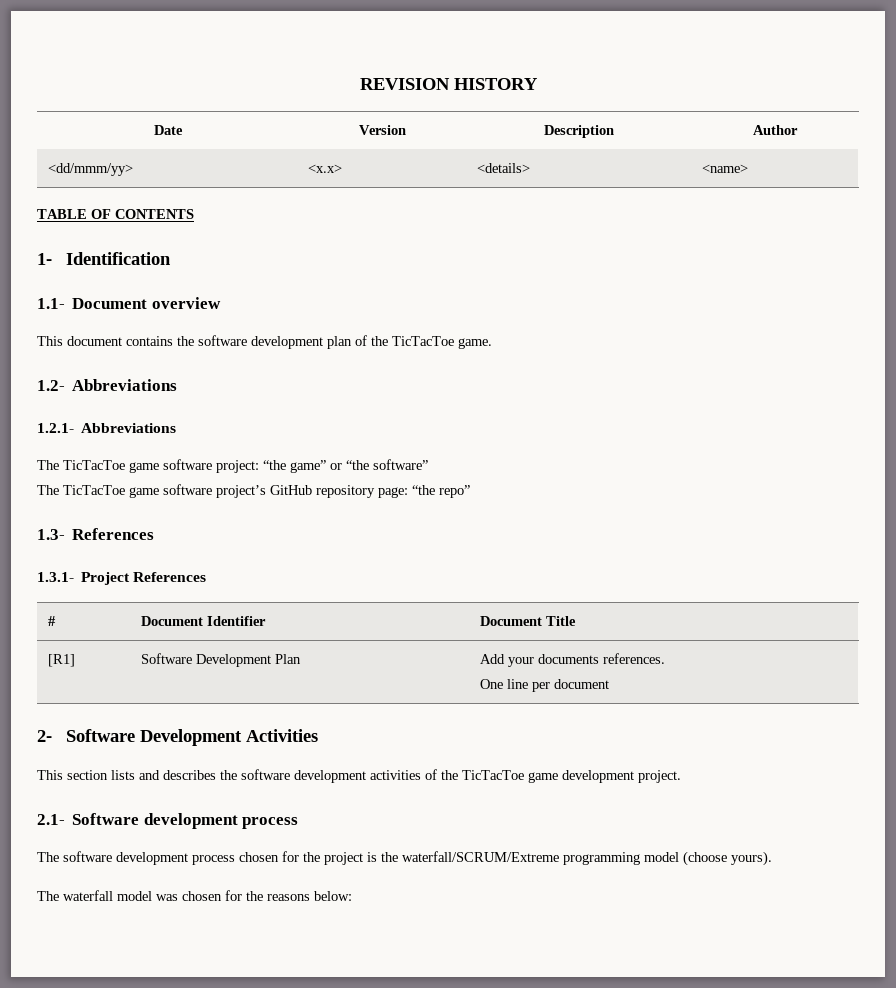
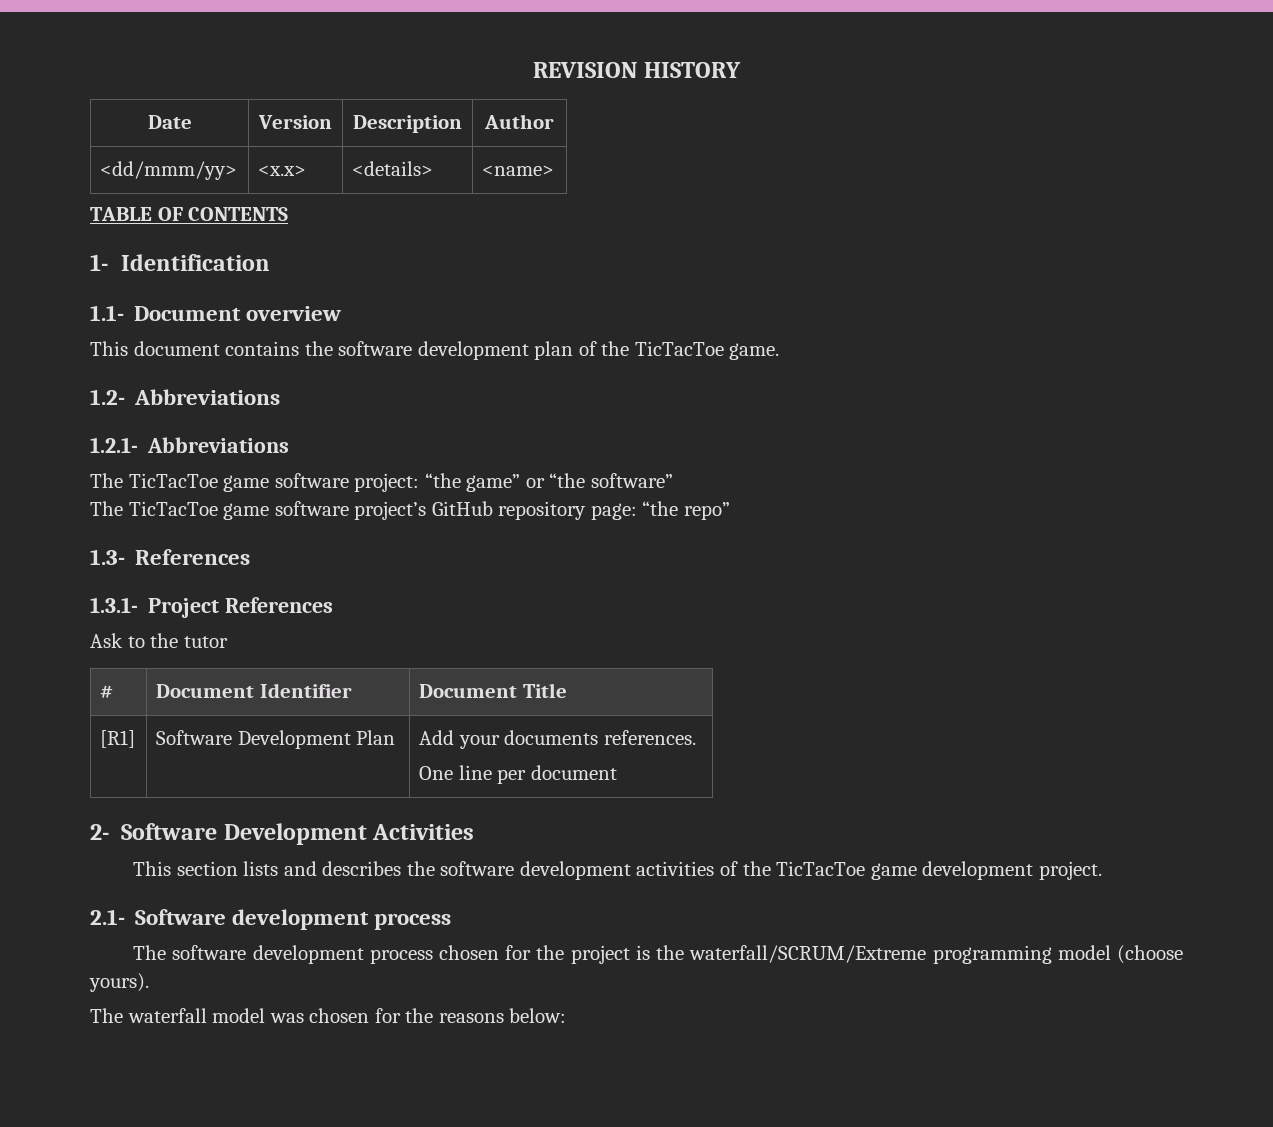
+ Ask to the tutor

